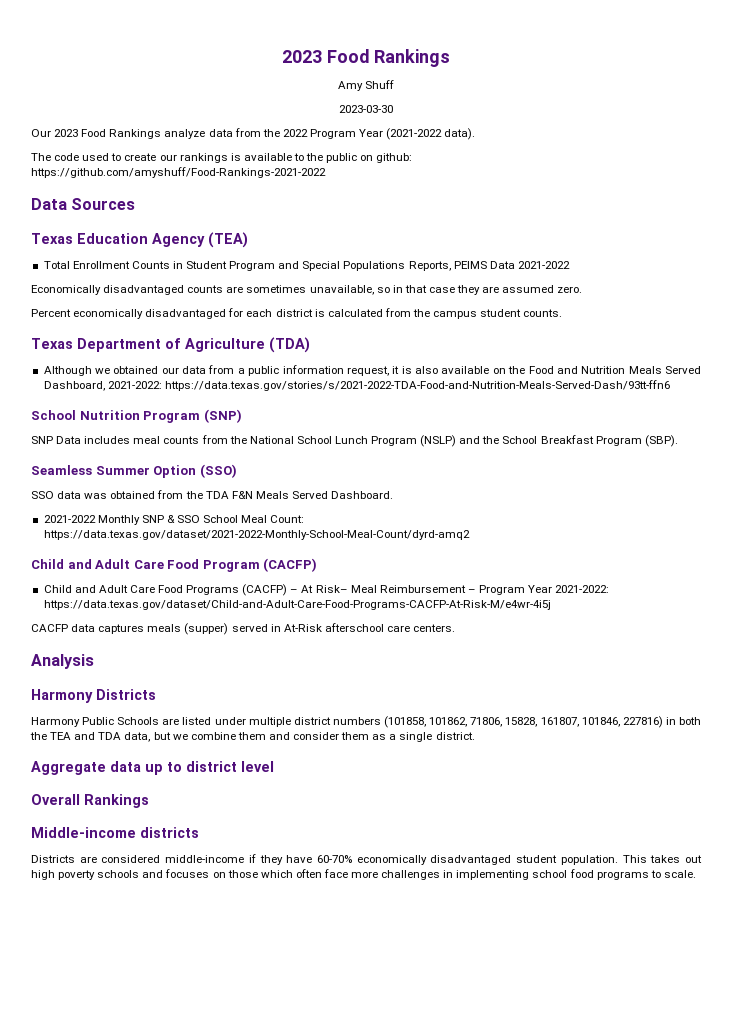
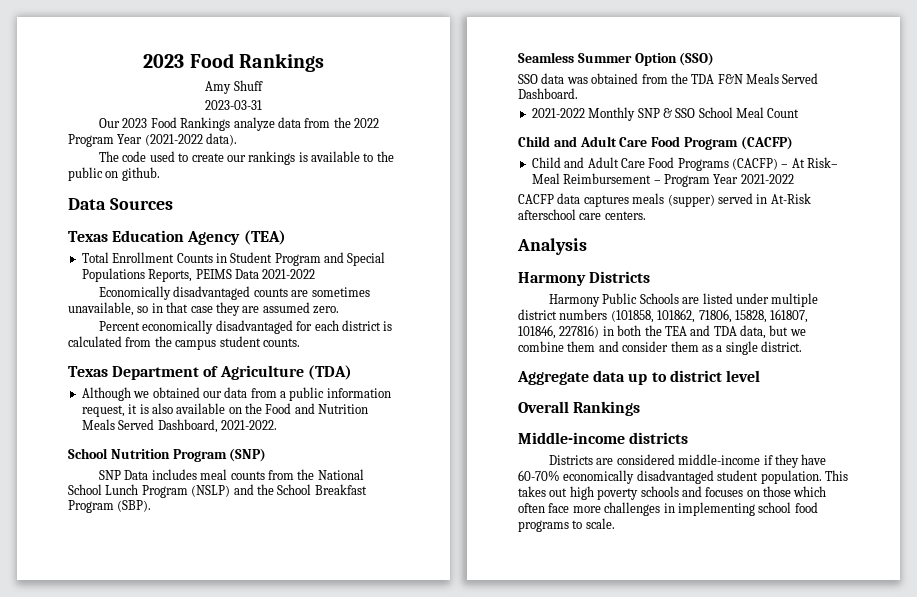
- 2023-03-30
+ 2023-03-31
- The code used to create our rankings is available to the public on github: https://github.com/amyshuff/Food-Rankings-2021-2022
+ The code used to create our rankings is available to the public on github.
- Although we obtained our data from a public information request, it is also available on the Food and Nutrition Meals Served Dashboard, 2021-2022: https://data.texas.gov/stories/s/2021-2022-TDA-Food-and-Nutrition-Meals-Served-Dash/93tt-ffn6
+ Although we obtained our data from a public information request, it is also available on the Food and Nutrition Meals Served Dashboard, 2021-2022.
- 2021-2022 Monthly SNP & SSO School Meal Count: https://data.texas.gov/dataset/2021-2022-Monthly-School-Meal-Count/dyrd-amq2
+ 2021-2022 Monthly SNP & SSO School Meal Count
- Child and Adult Care Food Programs (CACFP) – At Risk– Meal Reimbursement – Program Year 2021-2022: https://data.texas.gov/dataset/Child-and-Adult-Care-Food-Programs-CACFP-At-Risk-M/e4wr-4i5j
+ Child and Adult Care Food Programs (CACFP) – At Risk– Meal Reimbursement – Program Year 2021-2022

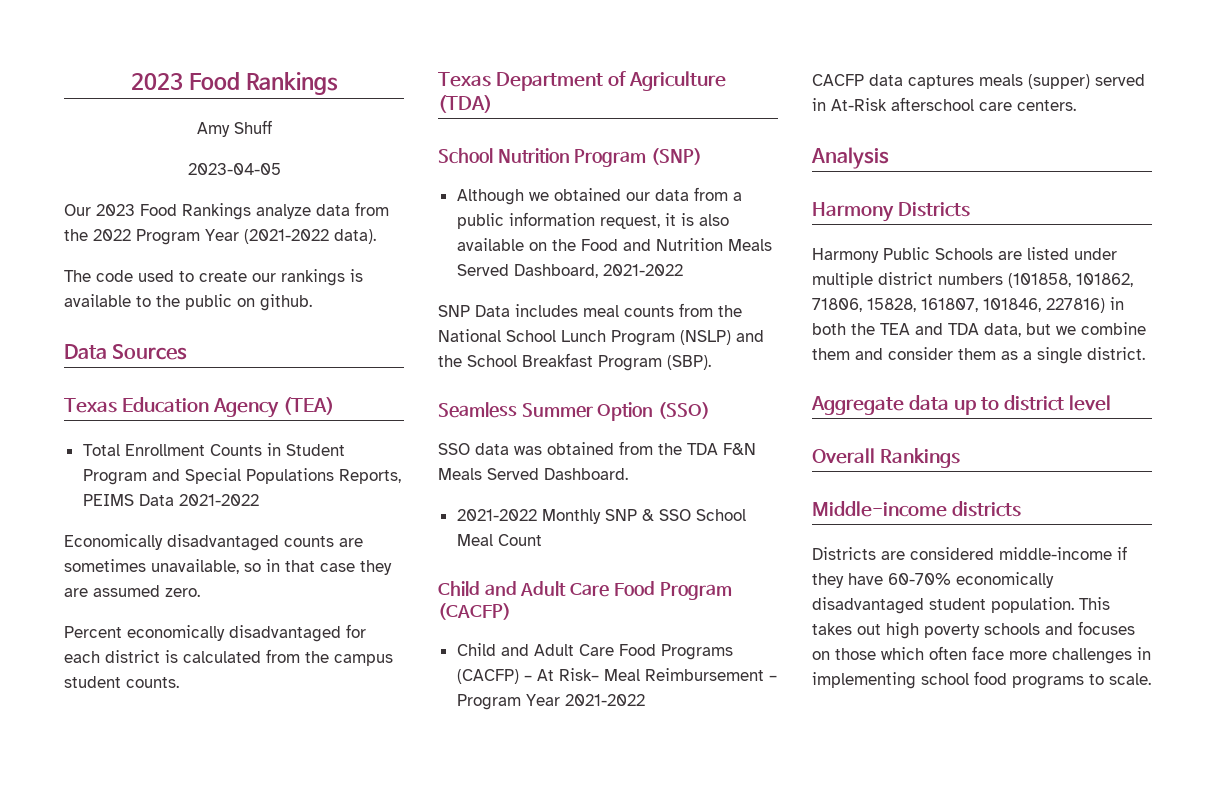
- 2023-03-31
+ 2023-04-05
+ School Nutrition Program (SNP)
- Although we obtained our data from a public information request, it is also available on the Food and Nutrition Meals Served Dashboard, 2021-2022.
- School Nutrition Program (SNP)
+ Although we obtained our data from a public information request, it is also available on the Food and Nutrition Meals Served Dashboard, 2021-2022

